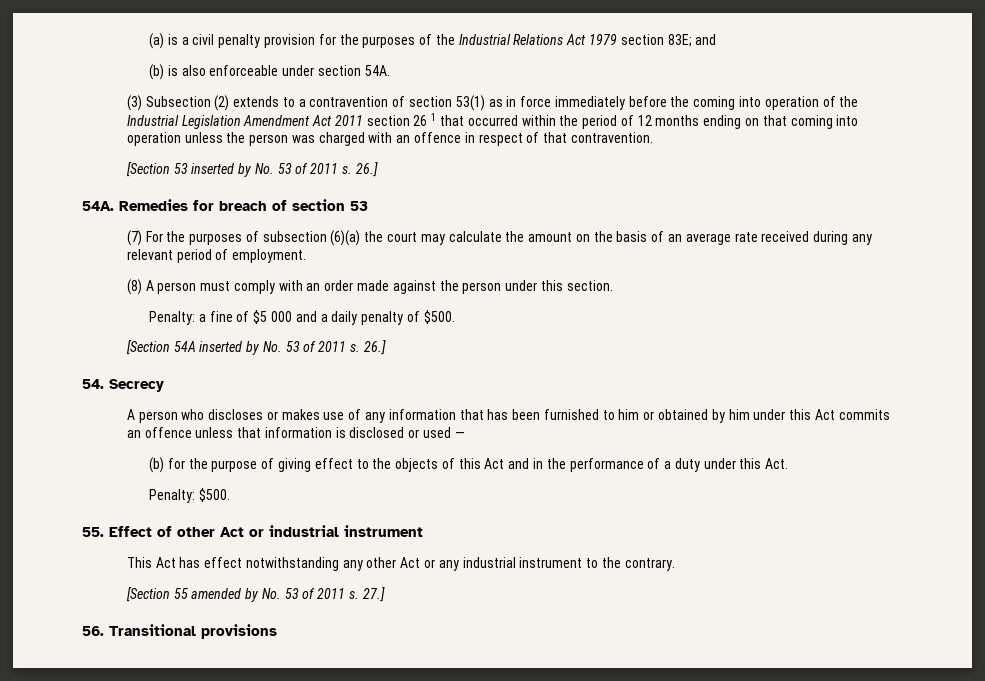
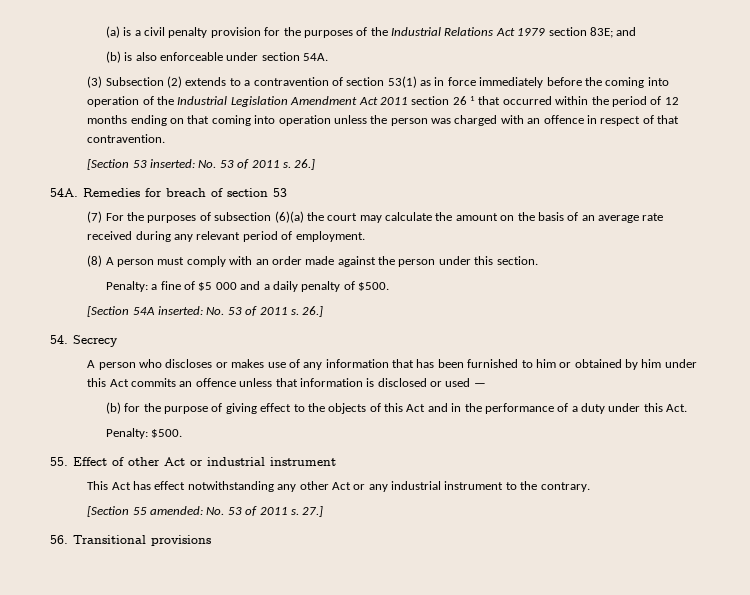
- [Section 53 inserted by No. 53 of 2011 s.
+ [Section 53 inserted: No. 53 of 2011 s.
- [Section 54A inserted by No. 53 of 2011 s.
+ [Section 54A inserted: No. 53 of 2011 s.
- [Section 55 amended by No. 53 of 2011 s.
+ [Section 55 amended: No. 53 of 2011 s.

